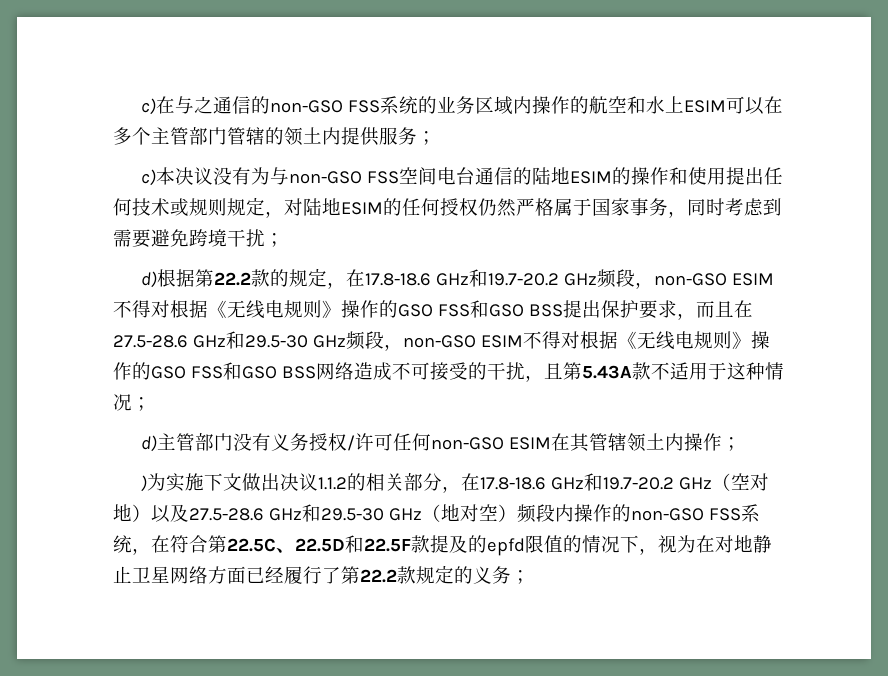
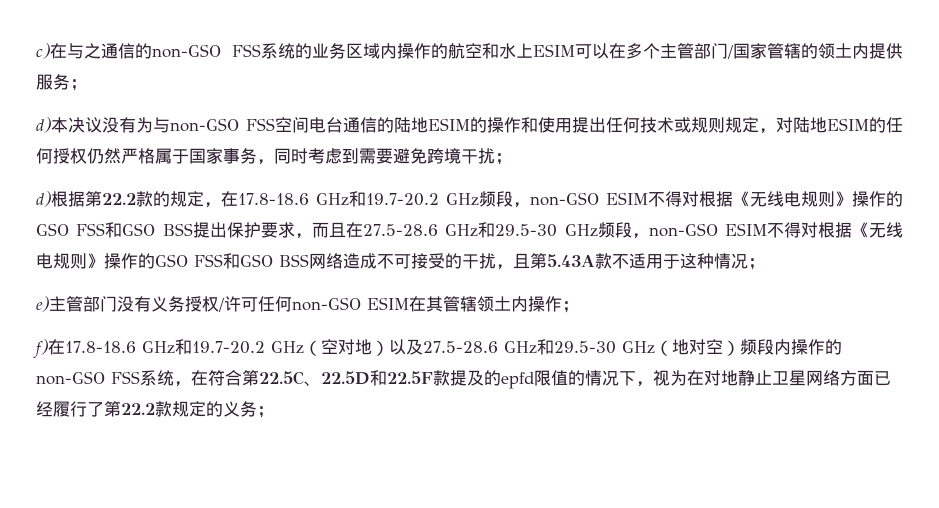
- c)在与之通信的non-GSO FSS系统的业务区域内操作的航空和水上ESIM可以在多个主管部门管辖的领土内提供服务；
+ c)在与之通信的non-GSO FSS系统的业务区域内操作的航空和水上ESIM可以在多个主管部门/国家管辖的领土内提供服务；
- c)本决议没有为与non-GSO FSS空间电台通信的陆地ESIM的操作和使用提出任何技术或规则规定，对陆地ESIM的任何授权仍然严格属于国家事务，同时考虑到需要避免跨境干扰；
+ d)本决议没有为与non-GSO FSS空间电台通信的陆地ESIM的操作和使用提出任何技术或规则规定，对陆地ESIM的任何授权仍然严格属于国家事务，同时考虑到需要避免跨境干扰；
- d)主管部门没有义务授权/许可任何non-GSO ESIM在其管辖领土内操作；
+ e)主管部门没有义务授权/许可任何non-GSO ESIM在其管辖领土内操作；
- )为实施下文做出决议1.1.2的相关部分，在17.8-18.6 GHz和19.7-20.2 GHz（空对地）以及27.5-28.6 GHz和29.5-30 GHz（地对空）频段内操作的non-GSO FSS系统，在符合第22.5C、22.5D和22.5F款提及的epfd限值的情况下，视为在对地静止卫星网络方面已经履行了第22.2款规定的义务；
+ f)在17.8-18.6 GHz和19.7-20.2 GHz（空对地）以及27.5-28.6 GHz和29.5-30 GHz（地对空）频段内操作的non-GSO FSS系统，在符合第22.5C、22.5D和22.5F款提及的epfd限值的情况下，视为在对地静止卫星网络方面已经履行了第22.2款规定的义务；

